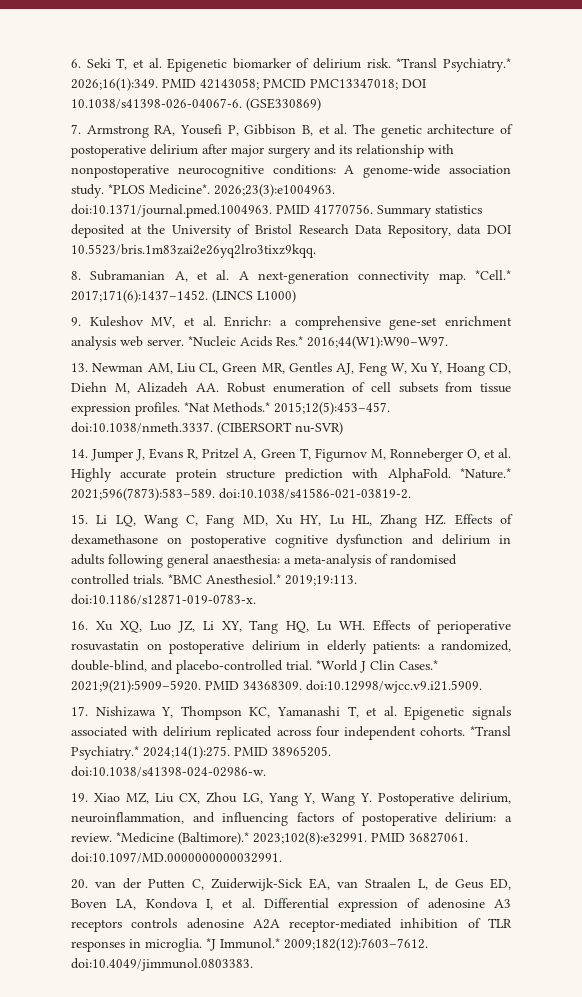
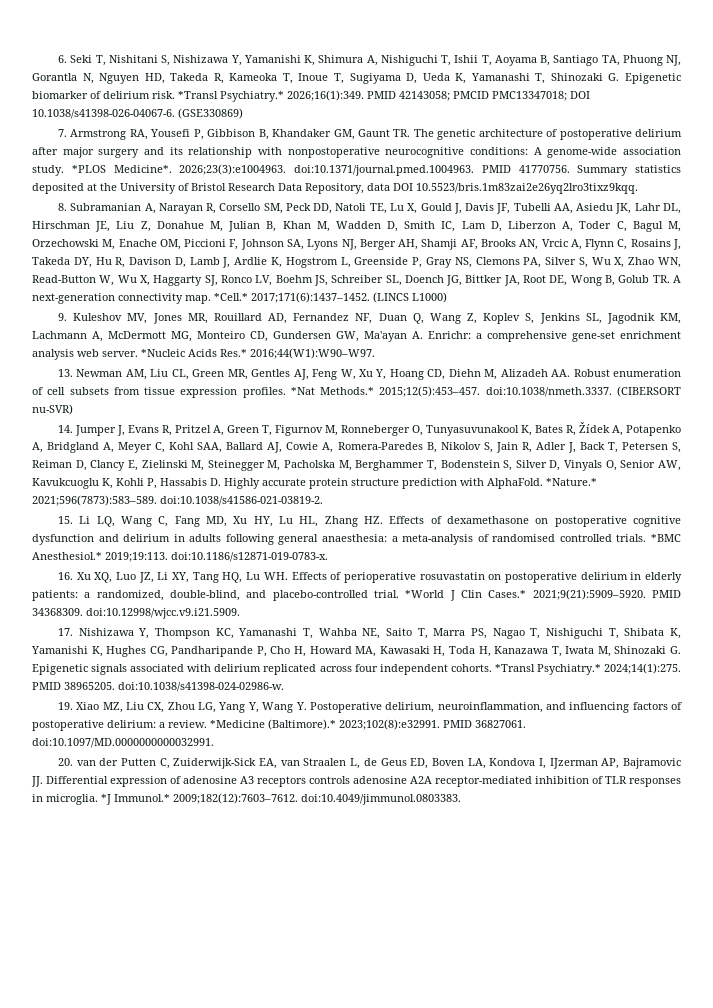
- 6. Seki T, et al. Epigenetic biomarker of delirium risk.
+ 6. Seki T, Nishitani S, Nishizawa Y, Yamanishi K, Shimura A, Nishiguchi T, Ishii T, Aoyama B, Santiago TA, Phuong NJ, Gorantla N, Nguyen HD, Takeda R, Kameoka T, Inoue T, Sugiyama D, Ueda K, Yamanashi T, Shinozaki G. Epigenetic biomarker of delirium risk.
- 7. Armstrong RA, Yousefi P, Gibbison B, et al. The genetic architecture of postoperative delirium after major surgery and its relationship with nonpostoperative neurocognitive conditions: A genome-wide association study.
+ 7. Armstrong RA, Yousefi P, Gibbison B, Khandaker GM, Gaunt TR. The genetic architecture of postoperative delirium after major surgery and its relationship with nonpostoperative neurocognitive conditions: A genome-wide association study.
- 8. Subramanian A, et al. A next-generation connectivity map.
+ 8. Subramanian A, Narayan R, Corsello SM, Peck DD, Natoli TE, Lu X, Gould J, Davis JF, Tubelli AA, Asiedu JK, Lahr DL, Hirschman JE, Liu Z, Donahue M, Julian B, Khan M, Wadden D, Smith IC, Lam D, Liberzon A, Toder C, Bagul M, Orzechowski M, Enache OM, Piccioni F, Johnson SA, Lyons NJ, Berger AH, Shamji AF, Brooks AN, Vrcic A, Flynn C, Rosains J, Takeda DY, Hu R, Davison D, Lamb J, Ardlie K, Hogstrom L, Greenside P, Gray NS, Clemons PA, Silver S, Wu X, Zhao WN, Read-Button W, Wu X, Haggarty SJ, Ronco LV, Boehm JS, Schreiber SL, Doench JG, Bittker JA, Root DE, Wong B, Golub TR. A next-generation connectivity map.
- 9. Kuleshov MV, et al. Enrichr: a comprehensive gene-set enrichment analysis web server.
+ 9. Kuleshov MV, Jones MR, Rouillard AD, Fernandez NF, Duan Q, Wang Z, Koplev S, Jenkins SL, Jagodnik KM, Lachmann A, McDermott MG, Monteiro CD, Gundersen GW, Ma'ayan A. Enrichr: a comprehensive gene-set enrichment analysis web server.
- 14. Jumper J, Evans R, Pritzel A, Green T, Figurnov M, Ronneberger O, et al. Highly accurate protein structure prediction with AlphaFold.
+ 14. Jumper J, Evans R, Pritzel A, Green T, Figurnov M, Ronneberger O, Tunyasuvunakool K, Bates R, Žídek A, Potapenko A, Bridgland A, Meyer C, Kohl SAA, Ballard AJ, Cowie A, Romera-Paredes B, Nikolov S, Jain R, Adler J, Back T, Petersen S, Reiman D, Clancy E, Zielinski M, Steinegger M, Pacholska M, Berghammer T, Bodenstein S, Silver D, Vinyals O, Senior AW, Kavukcuoglu K, Kohli P, Hassabis D. Highly accurate protein structure prediction with AlphaFold.
- 17. Nishizawa Y, Thompson KC, Yamanashi T, et al. Epigenetic signals associated with delirium replicated across four independent cohorts.
+ 17. Nishizawa Y, Thompson KC, Yamanashi T, Wahba NE, Saito T, Marra PS, Nagao T, Nishiguchi T, Shibata K, Yamanishi K, Hughes CG, Pandharipande P, Cho H, Howard MA, Kawasaki H, Toda H, Kanazawa T, Iwata M, Shinozaki G. Epigenetic signals associated with delirium replicated across four independent cohorts.
- 20. van der Putten C, Zuiderwijk-Sick EA, van Straalen L, de Geus ED, Boven LA, Kondova I, et al. Differential expression of adenosine A3 receptors controls adenosine A2A receptor-mediated inhibition of TLR responses in microglia.
+ 20. van der Putten C, Zuiderwijk-Sick EA, van Straalen L, de Geus ED, Boven LA, Kondova I, IJzerman AP, Bajramovic JJ. Differential expression of adenosine A3 receptors controls adenosine A2A receptor-mediated inhibition of TLR responses in microglia.

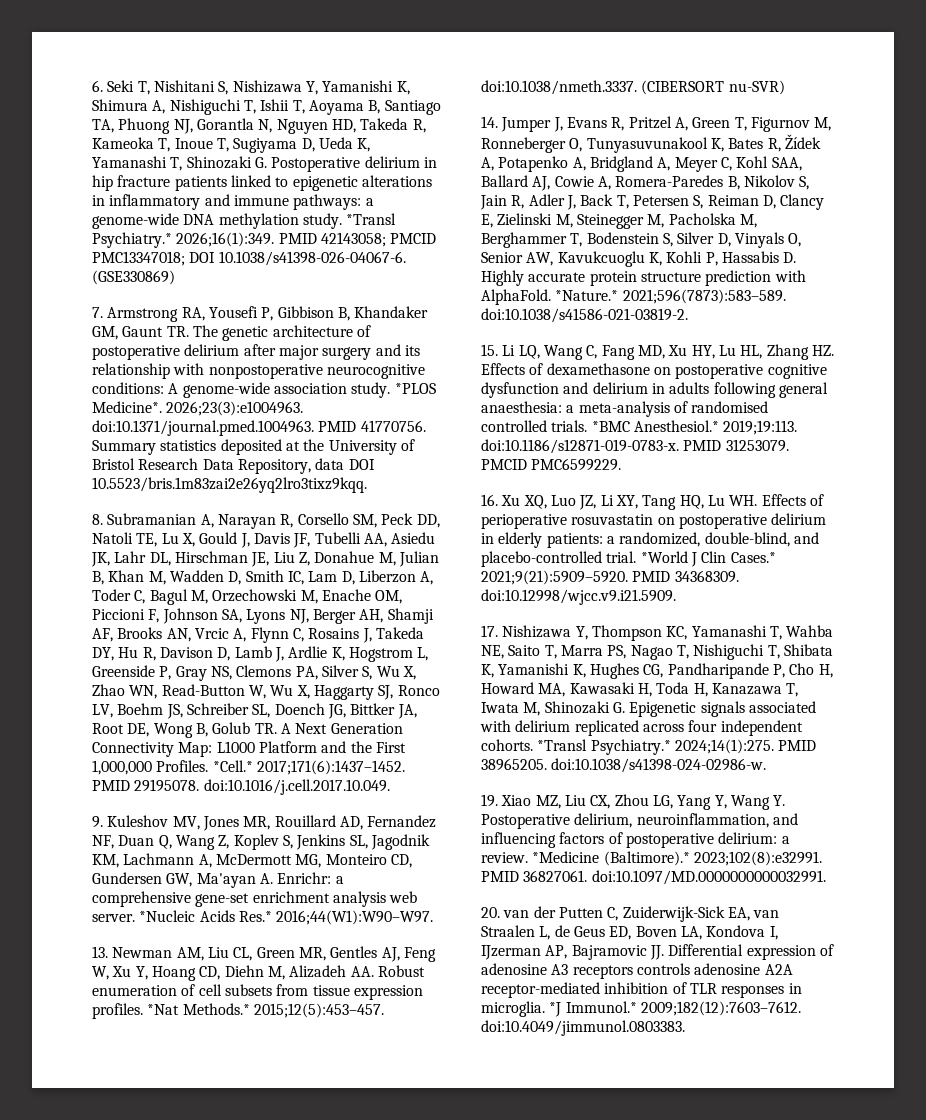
- 6. Seki T, Nishitani S, Nishizawa Y, Yamanishi K, Shimura A, Nishiguchi T, Ishii T, Aoyama B, Santiago TA, Phuong NJ, Gorantla N, Nguyen HD, Takeda R, Kameoka T, Inoue T, Sugiyama D, Ueda K, Yamanashi T, Shinozaki G. Epigenetic biomarker of delirium risk.
+ 6. Seki T, Nishitani S, Nishizawa Y, Yamanishi K, Shimura A, Nishiguchi T, Ishii T, Aoyama B, Santiago TA, Phuong NJ, Gorantla N, Nguyen HD, Takeda R, Kameoka T, Inoue T, Sugiyama D, Ueda K, Yamanashi T, Shinozaki G. Postoperative delirium in hip fracture patients linked to epigenetic alterations in inflammatory and immune pathways: a genome-wide DNA methylation study.
- 8. Subramanian A, Narayan R, Corsello SM, Peck DD, Natoli TE, Lu X, Gould J, Davis JF, Tubelli AA, Asiedu JK, Lahr DL, Hirschman JE, Liu Z, Donahue M, Julian B, Khan M, Wadden D, Smith IC, Lam D, Liberzon A, Toder C, Bagul M, Orzechowski M, Enache OM, Piccioni F, Johnson SA, Lyons NJ, Berger AH, Shamji AF, Brooks AN, Vrcic A, Flynn C, Rosains J, Takeda DY, Hu R, Davison D, Lamb J, Ardlie K, Hogstrom L, Greenside P, Gray NS, Clemons PA, Silver S, Wu X, Zhao WN, Read-Button W, Wu X, Haggarty SJ, Ronco LV, Boehm JS, Schreiber SL, Doench JG, Bittker JA, Root DE, Wong B, Golub TR. A next-generation connectivity map. *Cell.* 2017;171(6):1437–1452. (LINCS L1000)
+ 8. Subramanian A, Narayan R, Corsello SM, Peck DD, Natoli TE, Lu X, Gould J, Davis JF, Tubelli AA, Asiedu JK, Lahr DL, Hirschman JE, Liu Z, Donahue M, Julian B, Khan M, Wadden D, Smith IC, Lam D, Liberzon A, Toder C, Bagul M, Orzechowski M, Enache OM, Piccioni F, Johnson SA, Lyons NJ, Berger AH, Shamji AF, Brooks AN, Vrcic A, Flynn C, Rosains J, Takeda DY, Hu R, Davison D, Lamb J, Ardlie K, Hogstrom L, Greenside P, Gray NS, Clemons PA, Silver S, Wu X, Zhao WN, Read-Button W, Wu X, Haggarty SJ, Ronco LV, Boehm JS, Schreiber SL, Doench JG, Bittker JA, Root DE, Wong B, Golub TR. A Next Generation Connectivity Map: L1000 Platform and the First 1,000,000 Profiles. *Cell.* 2017;171(6):1437–1452. PMID 29195078. doi:10.1016/j.cell.2017.10.049.
- *BMC Anesthesiol.* 2019;19:113. doi:10.1186/s12871-019-0783-x.
+ *BMC Anesthesiol.* 2019;19:113. doi:10.1186/s12871-019-0783-x. PMID 31253079. PMCID PMC6599229.

